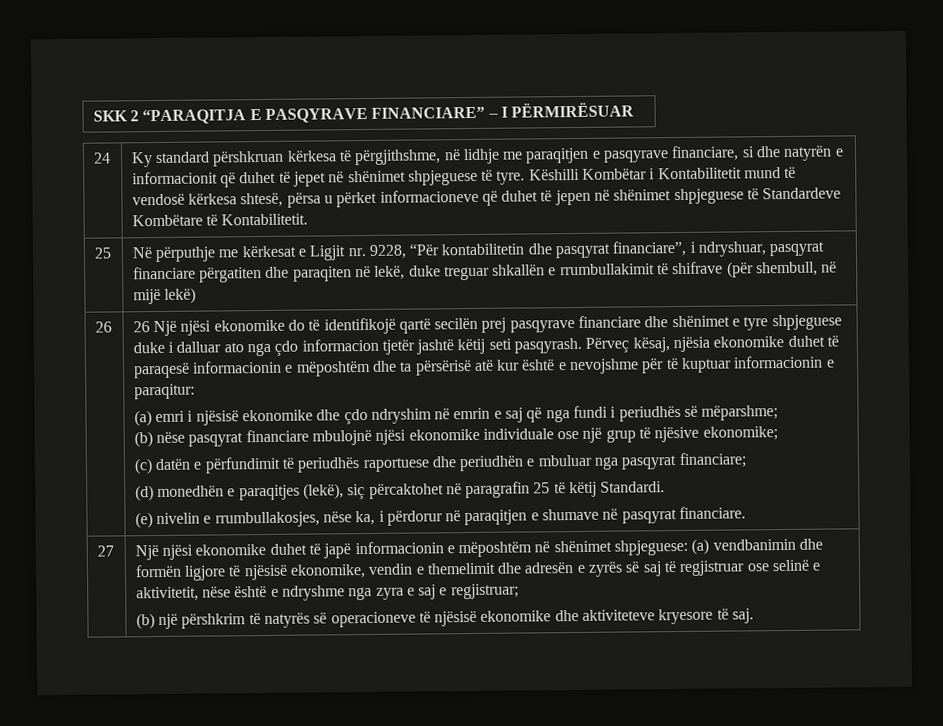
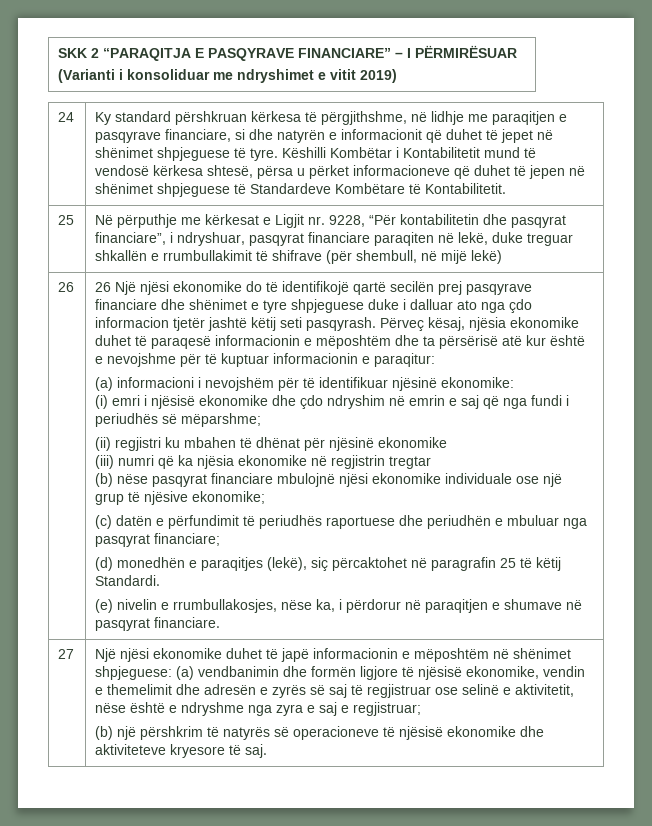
  SKK 2 “PARAQITJA E PASQYRAVE FINANCIARE” – I PËRMIRËSUAR
+ (Varianti i konsoliduar me ndryshimet e vitit 2019)
- 25 | Në përputhje me kërkesat e Ligjit nr. 9228, “Për kontabilitetin dhe pasqyrat financiare”, i ndryshuar, pasqyrat financiare përgatiten dhe paraqiten në lekë, duke treguar shkallën e rrumbullakimit të shifrave (për shembull, në mijë lekë)
+ 25 | Në përputhje me kërkesat e Ligjit nr. 9228, “Për kontabilitetin dhe pasqyrat financiare”, i ndryshuar, pasqyrat financiare paraqiten në lekë, duke treguar shkallën e rrumbullakimit të shifrave (për shembull, në mijë lekë)
- (a) emri i njësisë ekonomike dhe çdo ndryshim në emrin e saj që nga fundi i periudhës së mëparshme;
+ (a) informacioni i nevojshëm për të identifikuar njësinë ekonomike:
+ (i) emri i njësisë ekonomike dhe çdo ndryshim në emrin e saj që nga fundi i periudhës së mëparshme;
+ (ii) regjistri ku mbahen të dhënat për njësinë ekonomike
+ (iii) numri që ka njësia ekonomike në regjistrin tregtar

